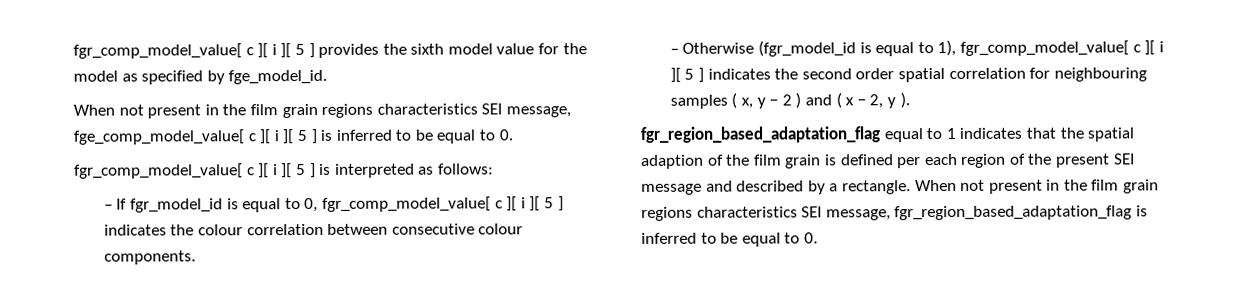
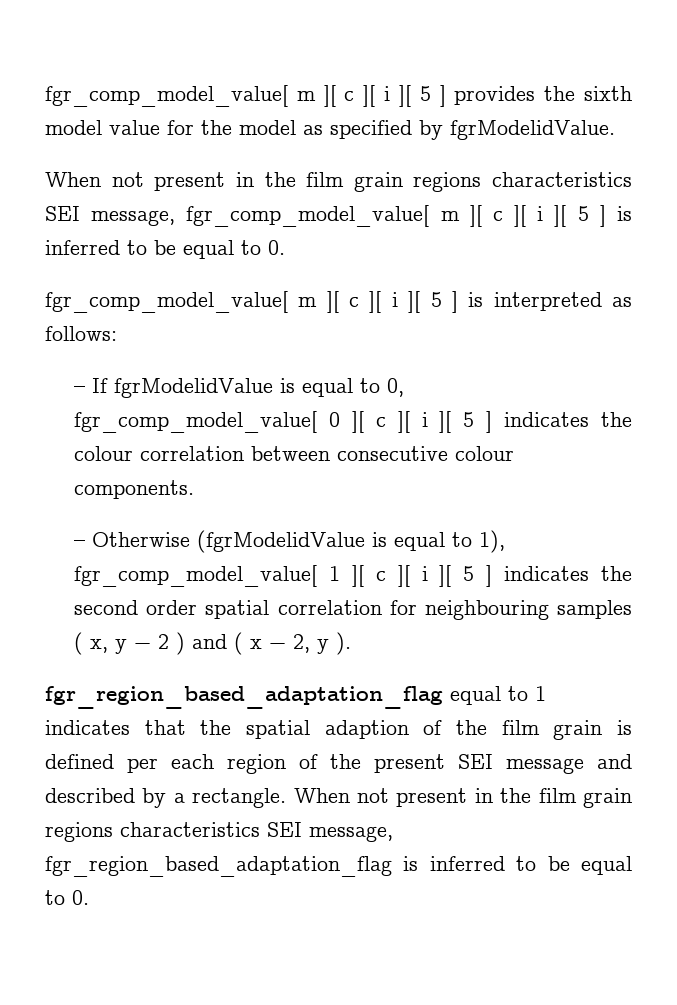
- fgr_comp_model_value[ c ][ i ][ 5 ] provides the sixth model value for the model as specified by fge_model_id.
+ fgr_comp_model_value[ m ][ c ][ i ][ 5 ] provides the sixth model value for the model as specified by fgrModelidValue.
- When not present in the film grain regions characteristics SEI message, fge_comp_model_value[ c ][ i ][ 5 ] is inferred to be equal to 0.
+ When not present in the film grain regions characteristics SEI message, fgr_comp_model_value[ m ][ c ][ i ][ 5 ] is inferred to be equal to 0.
- fgr_comp_model_value[ c ][ i ][ 5 ] is interpreted as follows:
+ fgr_comp_model_value[ m ][ c ][ i ][ 5 ] is interpreted as follows:
- – If fgr_model_id is equal to 0, fgr_comp_model_value[ c ][ i ][ 5 ] indicates the colour correlation between consecutive colour components.
+ – If fgrModelidValue is equal to 0, fgr_comp_model_value[ 0 ][ c ][ i ][ 5 ] indicates the colour correlation between consecutive colour components.
- – Otherwise (fgr_model_id is equal to 1), fgr_comp_model_value[ c ][ i ][ 5 ] indicates the second order spatial correlation for neighbouring samples ( x, y − 2 ) and ( x − 2, y ).
+ – Otherwise (fgrModelidValue is equal to 1), fgr_comp_model_value[ 1 ][ c ][ i ][ 5 ] indicates the second order spatial correlation for neighbouring samples ( x, y − 2 ) and ( x − 2, y ).

